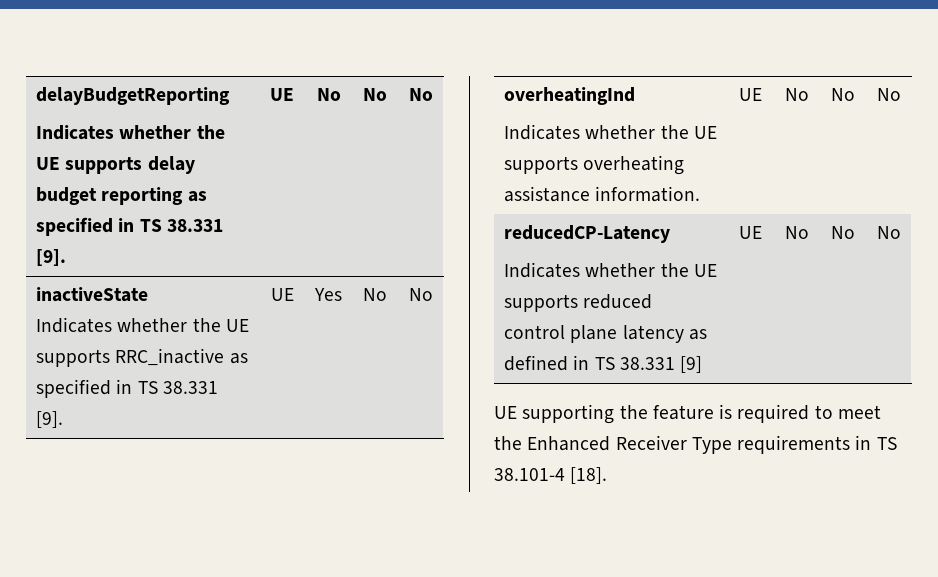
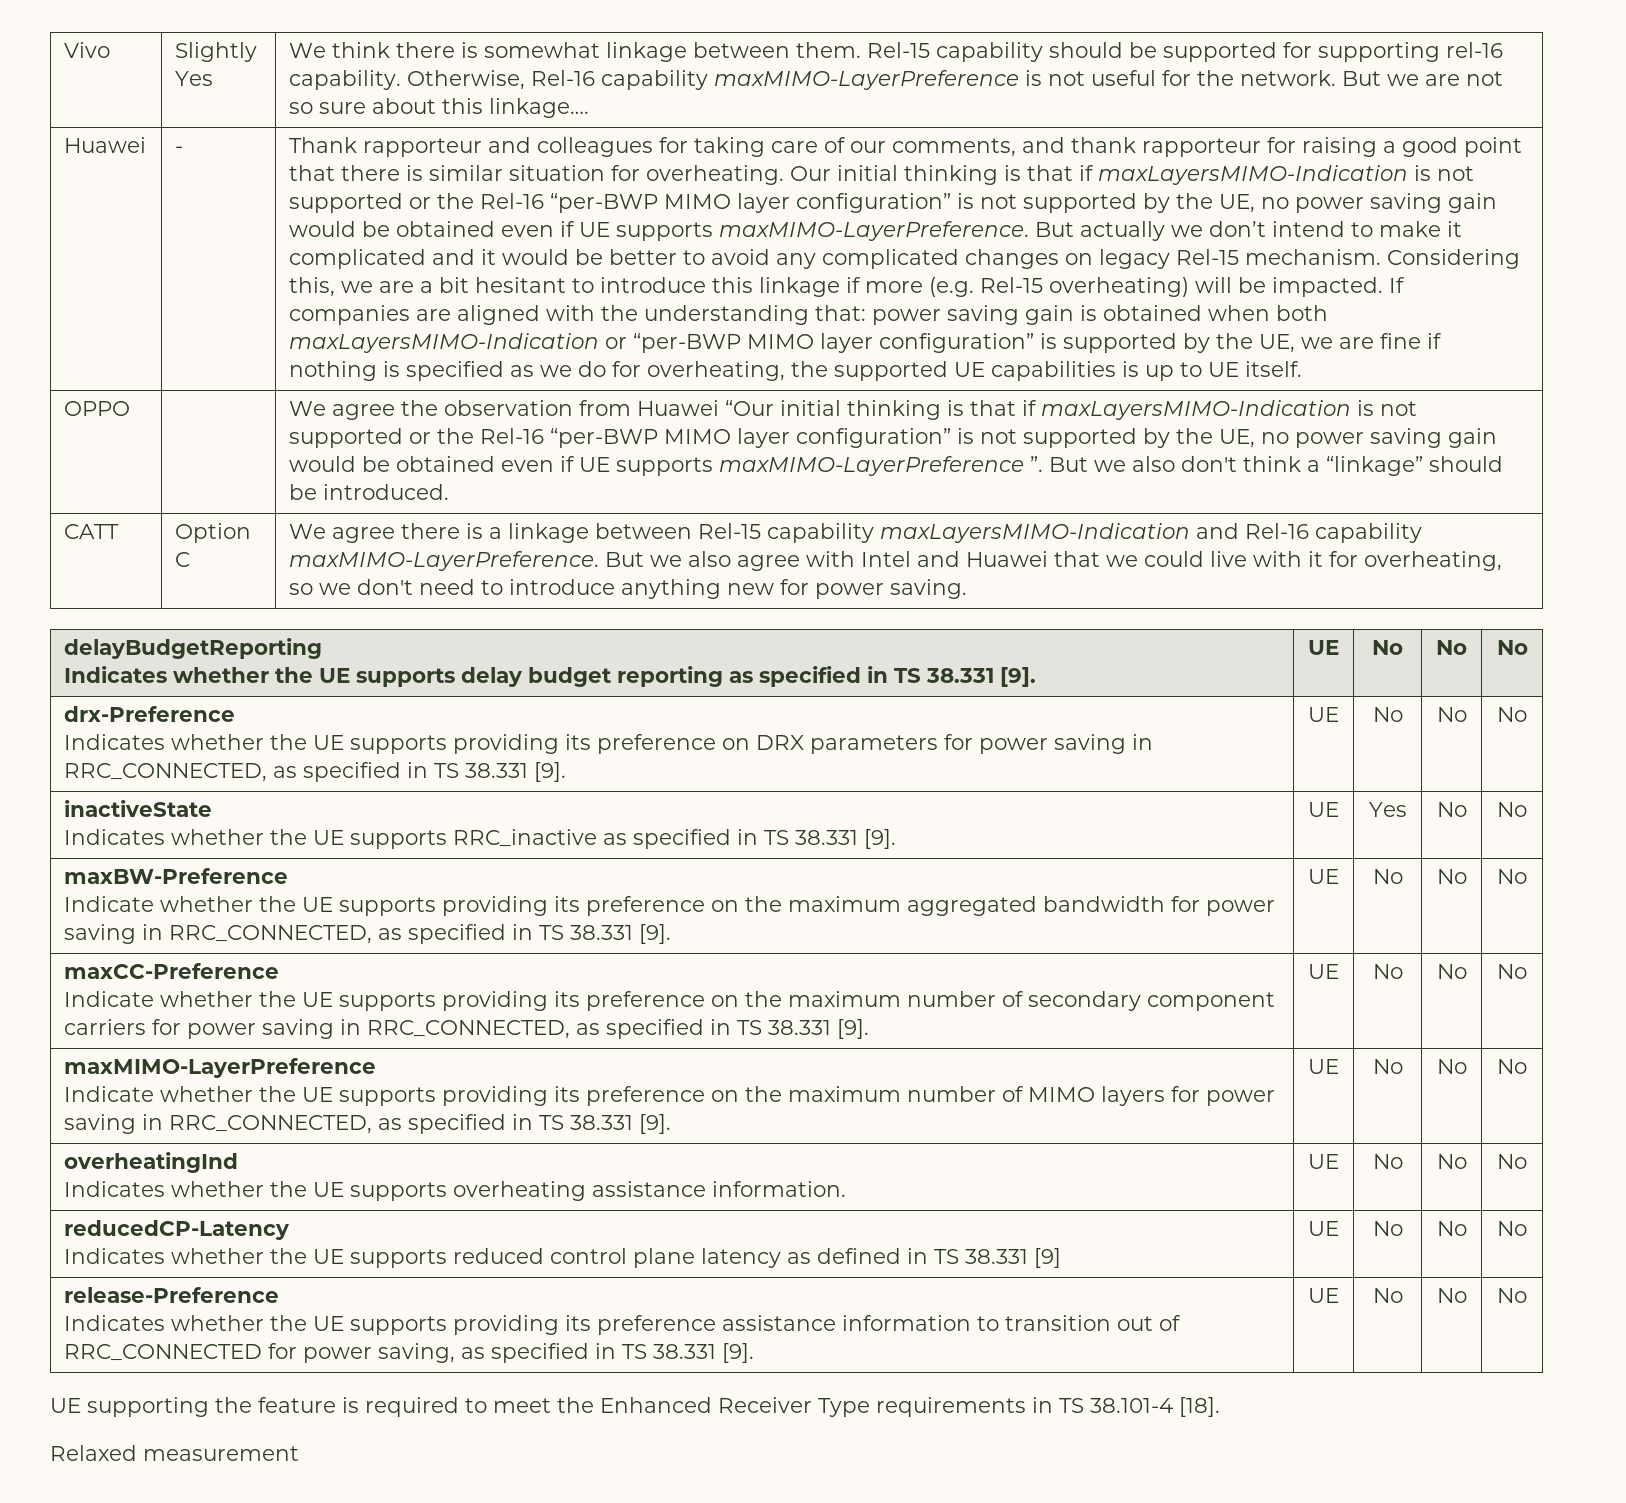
+ Vivo | Slightly Yes | We think there is somewhat linkage between them. Rel-15 capability should be supported for supporting rel-16 capability. Otherwise, Rel-16 capability maxMIMO-LayerPreference is not useful for the network. But we are not so sure about this linkage….
+ Huawei | - | Thank rapporteur and colleagues for taking care of our comments, and thank rapporteur for raising a good point that there is similar situation for overheating. Our initial thinking is that if maxLayersMIMO-Indication is not supported or the Rel-16 “per-BWP MIMO layer configuration” is not supported by the UE, no power saving gain would be obtained even if UE supports maxMIMO-LayerPreference. But actually we don’t intend to make it complicated and it would be better to avoid any complicated changes on legacy Rel-15 mechanism. Considering this, we are a bit hesitant to introduce this linkage if more (e.g. Rel-15 overheating) will be impacted. If companies are aligned with the understanding that: power saving gain is obtained when both maxLayersMIMO-Indication or “per-BWP MIMO layer configuration” is supported by the UE, we are fine if nothing is specified as we do for overheating, the supported UE capabilities is up to UE itself.
+ OPPO | | We agree the observation from Huawei “Our initial thinking is that if maxLayersMIMO-Indication is not supported or the Rel-16 “per-BWP MIMO layer configuration” is not supported by the UE, no power saving gain would be obtained even if UE supports maxMIMO-LayerPreference ”. But we also don't think a “linkage” should be introduced.
+ CATT | Option C | We agree there is a linkage between Rel-15 capability maxLayersMIMO-Indication and Rel-16 capability maxMIMO-LayerPreference. But we also agree with Intel and Huawei that we could live with it for overheating, so we don't need to introduce anything new for power saving.
+ drx-Preference
+ Indicates whether the UE supports providing its preference on DRX parameters for power saving in RRC_CONNECTED, as specified in TS 38.331 [9]. | UE | No | No | No
+ maxBW-Preference
+ Indicate whether the UE supports providing its preference on the maximum aggregated bandwidth for power saving in RRC_CONNECTED, as specified in TS 38.331 [9]. | UE | No | No | No
+ maxCC-Preference
+ Indicate whether the UE supports providing its preference on the maximum number of secondary component carriers for power saving in RRC_CONNECTED, as specified in TS 38.331 [9]. | UE | No | No | No
+ maxMIMO-LayerPreference
+ Indicate whether the UE supports providing its preference on the maximum number of MIMO layers for power saving in RRC_CONNECTED, as specified in TS 38.331 [9]. | UE | No | No | No
+ release-Preference
+ Indicates whether the UE supports providing its preference assistance information to transition out of RRC_CONNECTED for power saving, as specified in TS 38.331 [9]. | UE | No | No | No
+ Relaxed measurement

